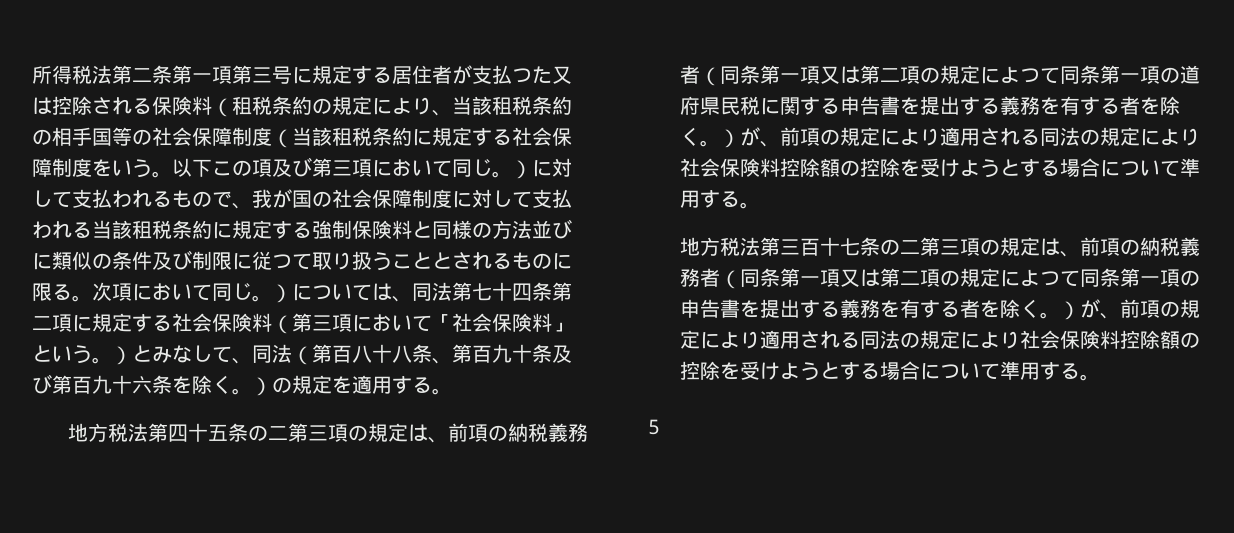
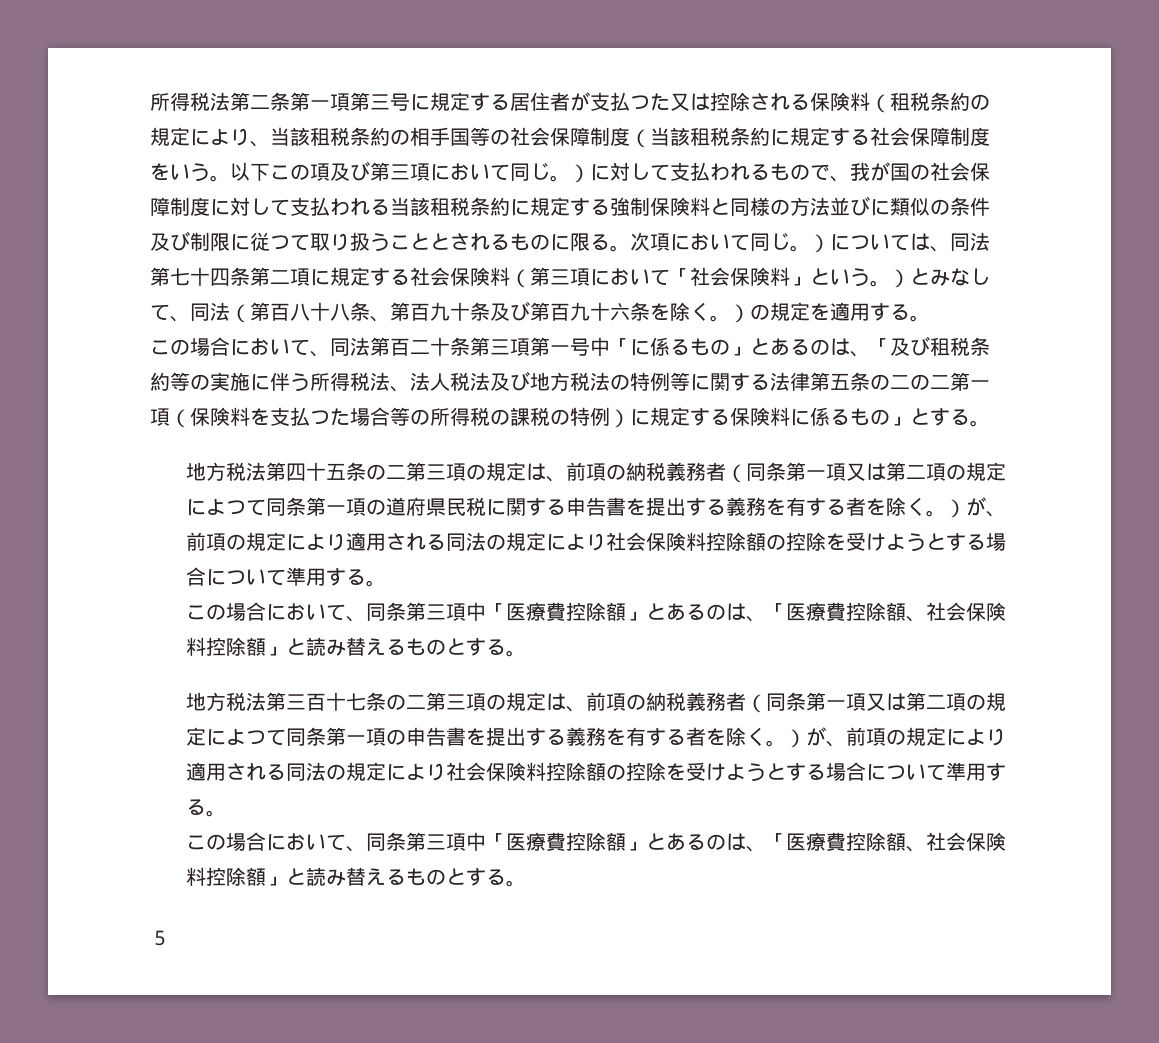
+ この場合において、同法第百二十条第三項第一号中「に係るもの」とあるのは、「及び租税条約等の実施に伴う所得税法、法人税法及び地方税法の特例等に関する法律第五条の二の二第一項（保険料を支払つた場合等の所得税の課税の特例）に規定する保険料に係るもの」とする。
  地方税法第四十五条の二第三項の規定は、前項の納税義務者（同条第一項又は第二項の規定によつて同条第一項の道府県民税に関する申告書を提出する義務を有する者を除く。）が、前項の規定により適用される同法の規定により社会保険料控除額の控除を受けようとする場合について準用する。
+ この場合において、同条第三項中「医療費控除額」とあるのは、「医療費控除額、社会保険料控除額」と読み替えるものとする。
  地方税法第三百十七条の二第三項の規定は、前項の納税義務者（同条第一項又は第二項の規定によつて同条第一項の申告書を提出する義務を有する者を除く。）が、前項の規定により適用される同法の規定により社会保険料控除額の控除を受けようとする場合について準用する。
+ この場合において、同条第三項中「医療費控除額」とあるのは、「医療費控除額、社会保険料控除額」と読み替えるものとする。

